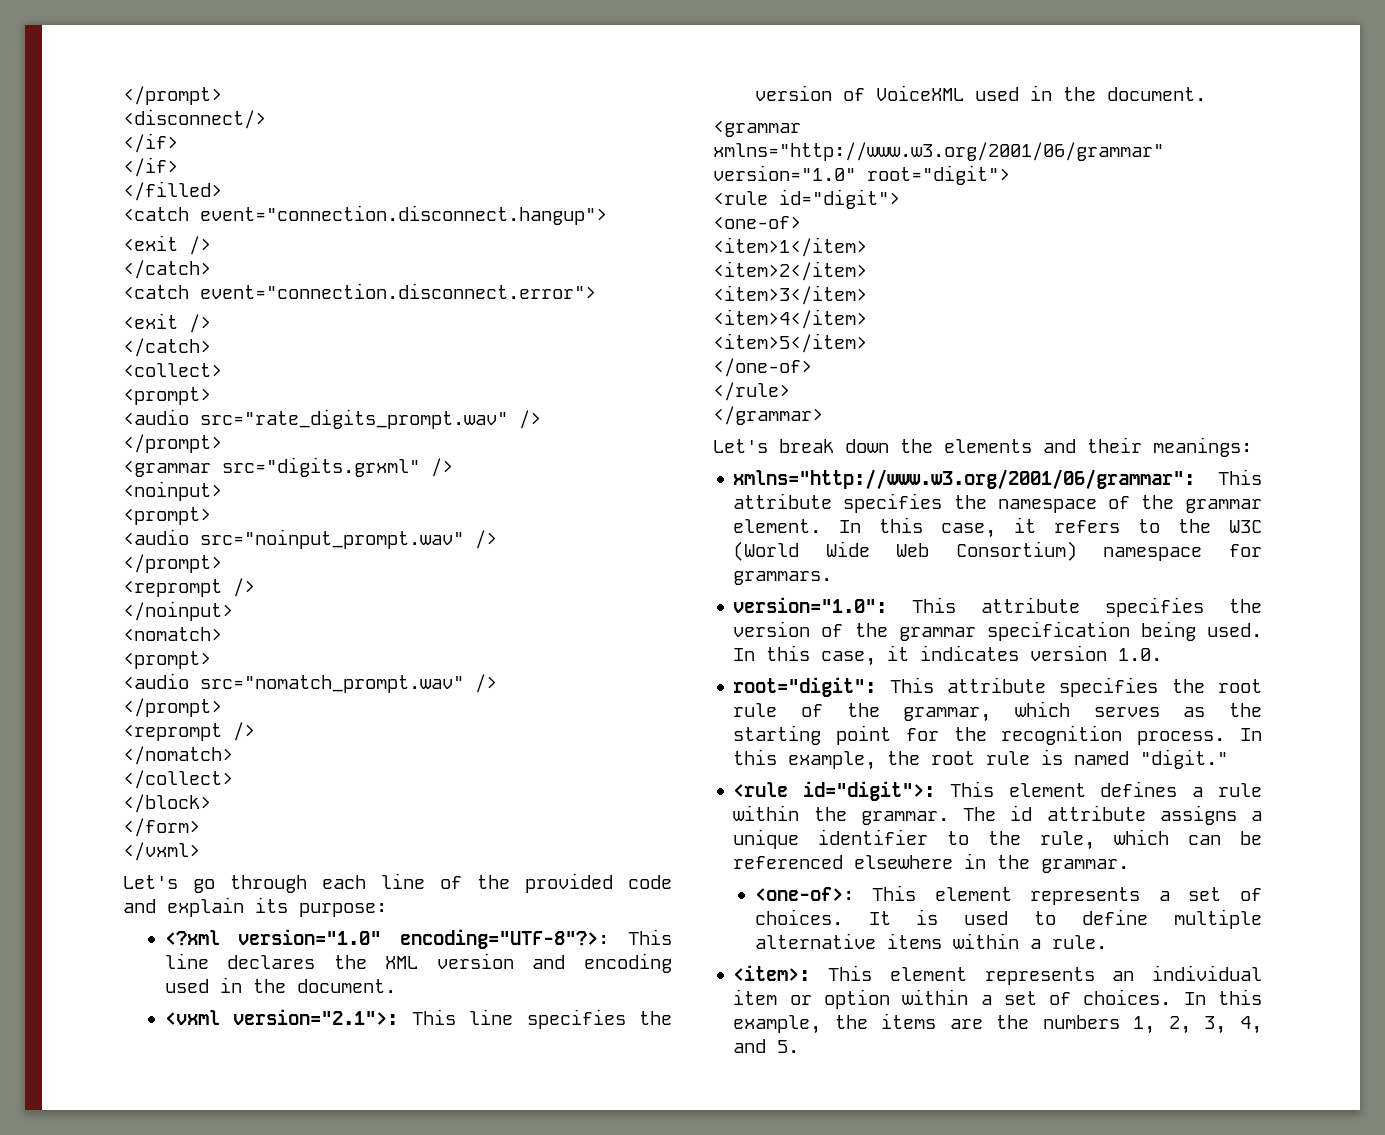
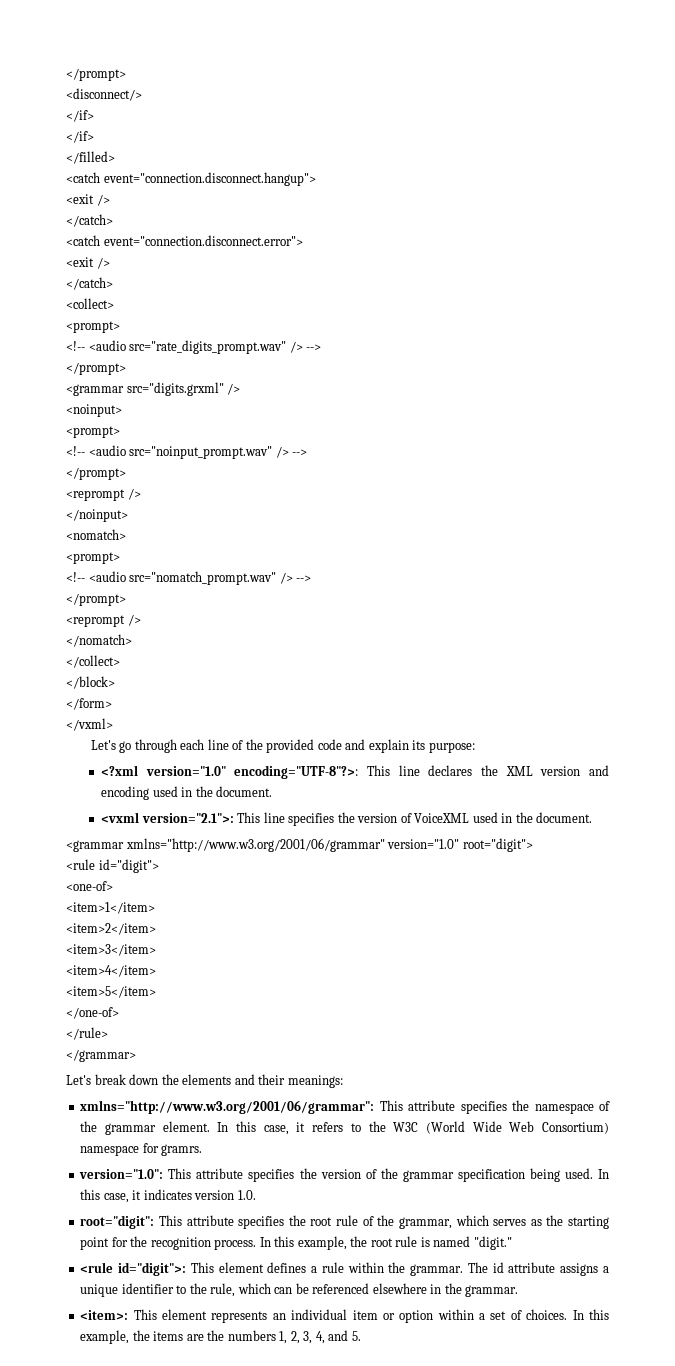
- <audio src="rate_digits_prompt.wav" />
+ <!-- <audio src="rate_digits_prompt.wav" /> -->
- <audio src="noinput_prompt.wav" />
+ <!-- <audio src="noinput_prompt.wav" /> -->
- <audio src="nomatch_prompt.wav" />
+ <!-- <audio src="nomatch_prompt.wav" /> -->
- In this case, it refers to the W3C (World Wide Web Consortium) namespace for grammars.
+ In this case, it refers to the W3C (World Wide Web Consortium) namespace for gramrs.
- <one-of>: This element represents a set of choices. It is used to define multiple alternative items within a rule.

